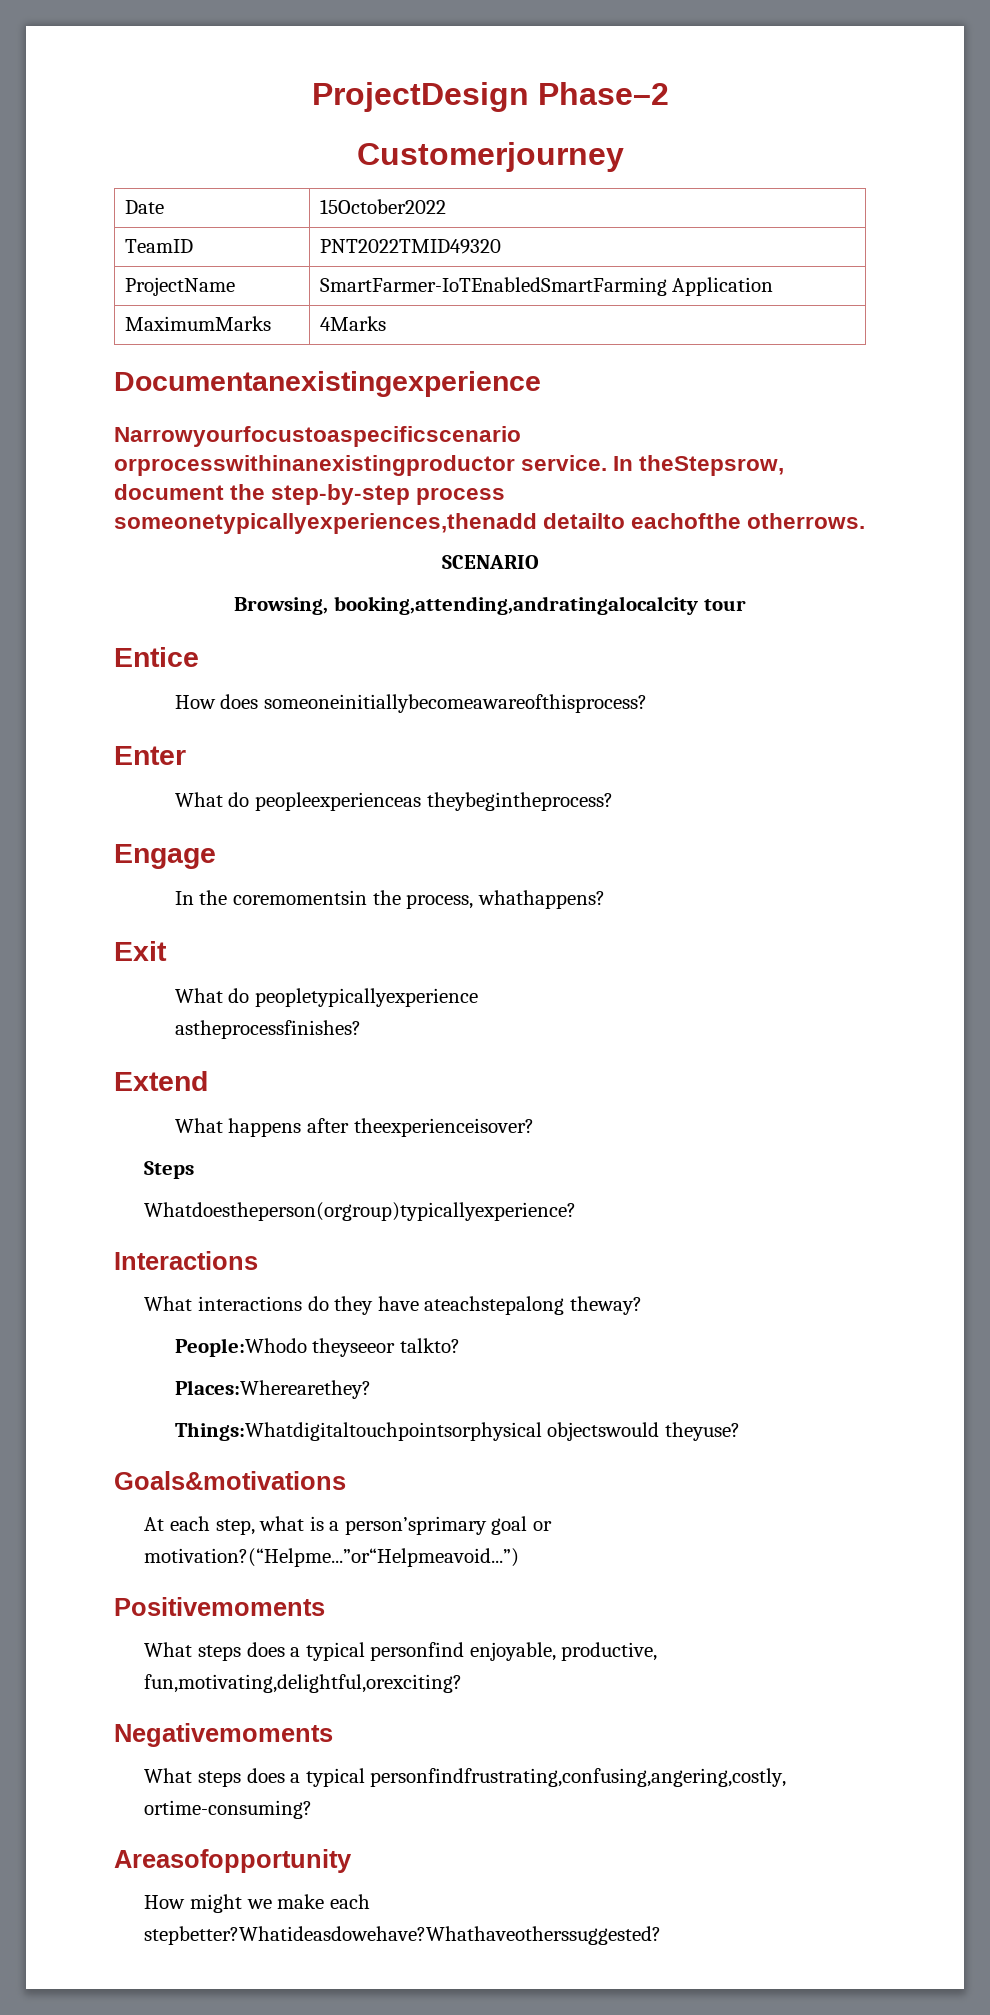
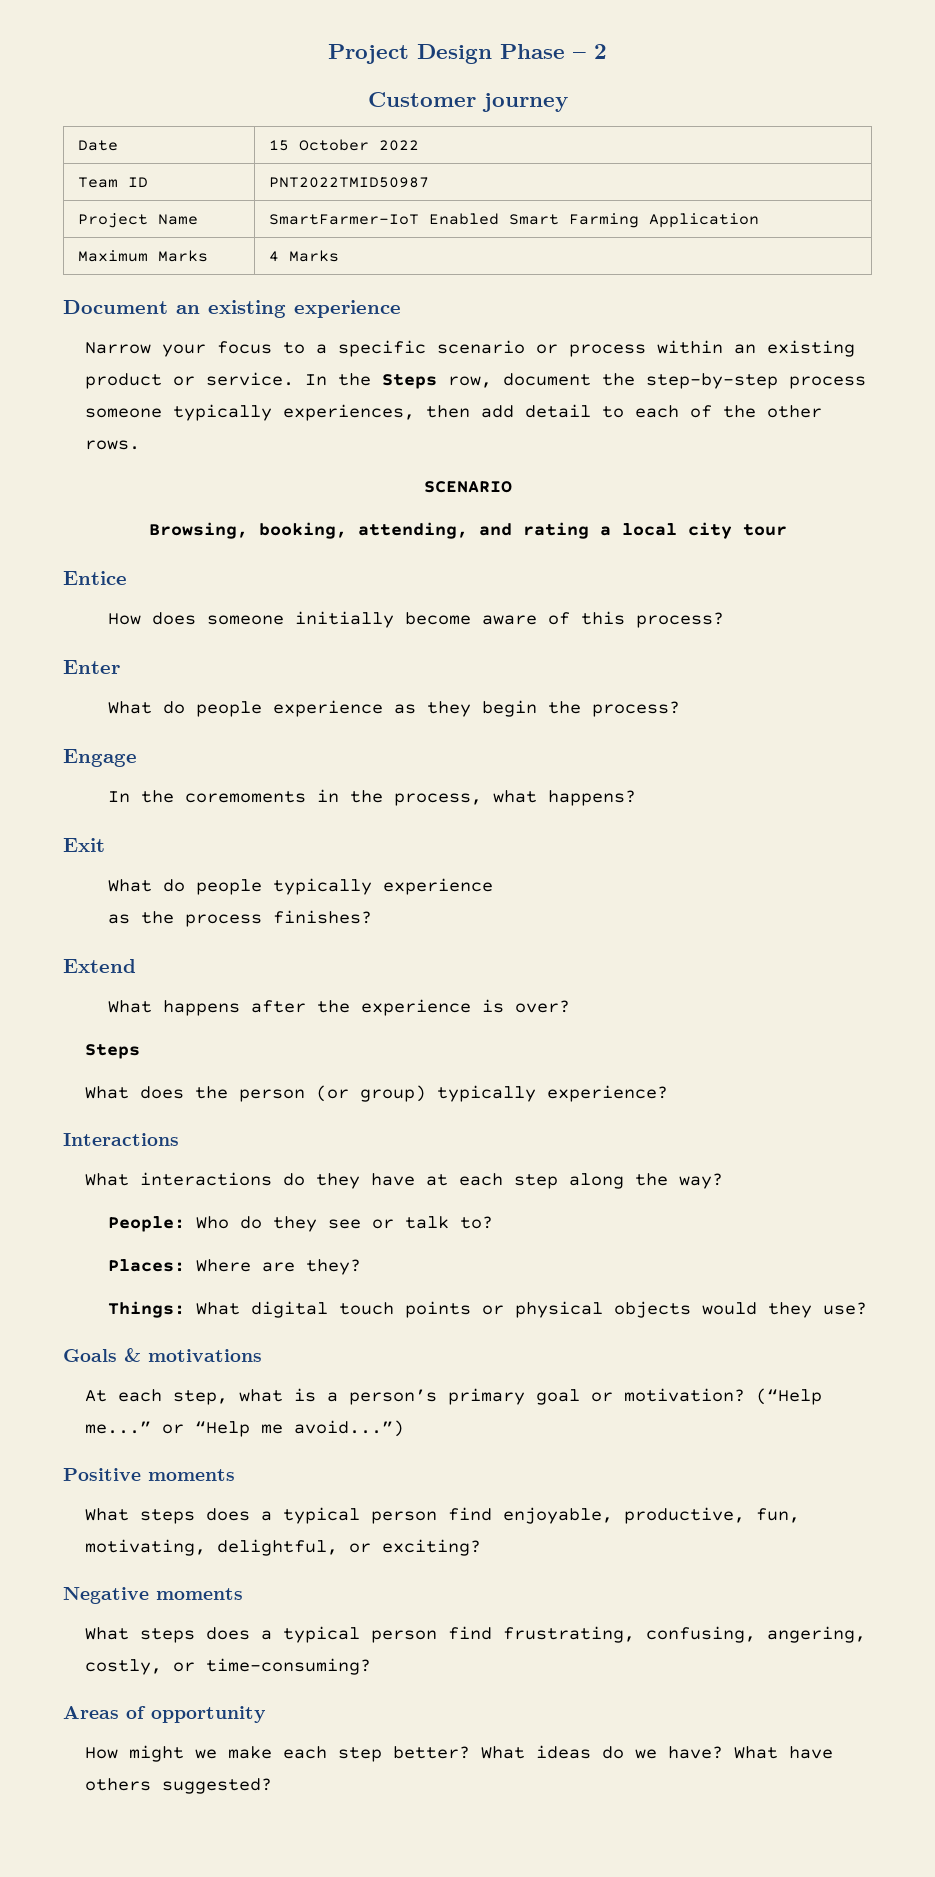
- ProjectDesign Phase–2
- Customerjourney
- Date | 15October2022
- TeamID | PNT2022TMID49320
- ProjectName | SmartFarmer-IoTEnabledSmartFarming Application
- MaximumMarks | 4Marks
- Documentanexistingexperience
- Narrowyourfocustoaspecificscenario orprocesswithinanexistingproductor service. In theStepsrow, document the step-by-step process someonetypicallyexperiences,thenadd detailto eachofthe otherrows.
+ Project Design Phase – 2
+ Customer journey
+ Date | 15 October 2022
+ Team ID | PNT2022TMID50987
+ Project Name | SmartFarmer-IoT Enabled Smart Farming Application
+ Maximum Marks | 4 Marks
+ Document an existing experience
+ Narrow your focus to a specific scenario or process within an existing product or service. In the Steps row, document the step-by-step process someone typically experiences, then add detail to each of the other rows.
  SCENARIO
- Browsing, booking,attending,andratingalocalcity tour
+ Browsing, booking, attending, and rating a local city tour
  Entice
- How does someoneinitiallybecomeawareofthisprocess?
+ How does someone initially become aware of this process?
  Enter
- What do peopleexperienceas theybegintheprocess?
+ What do people experience as they begin the process?
  Engage
- In the coremomentsin the process, whathappens?
+ In the coremoments in the process, what happens?
  Exit
- What do peopletypicallyexperience
- astheprocessfinishes?
+ What do people typically experience
+ as the process finishes?
  Extend
- What happens after theexperienceisover?
+ What happens after the experience is over?
  Steps
- Whatdoestheperson(orgroup)typicallyexperience?
+ What does the person (or group) typically experience?
- What interactions do they have ateachstepalong theway?
- People:Whodo theyseeor talkto?
- Places:Wherearethey?
- Things:Whatdigitaltouchpointsorphysical objectswould theyuse?
- Goals&motivations
+ What interactions do they have at each step along the way?
+ People: Who do they see or talk to?
+ Places: Where are they?
+ Things: What digital touch points or physical objects would they use?
+ Goals & motivations
- At each step, what is a person’sprimary goal or motivation?(“Helpme...”or“Helpmeavoid...”)
- Positivemoments
- What steps does a typical personfind enjoyable, productive, fun,motivating,delightful,orexciting?
- Negativemoments
- What steps does a typical personfindfrustrating,confusing,angering,costly, ortime-consuming?
- Areasofopportunity
+ At each step, what is a person’s primary goal or motivation? (“Help me...” or “Help me avoid...”)
+ Positive moments
+ What steps does a typical person find enjoyable, productive, fun, motivating, delightful, or exciting?
+ Negative moments
+ What steps does a typical person find frustrating, confusing, angering, costly, or time-consuming?
+ Areas of opportunity
- How might we make each stepbetter?Whatideasdowehave?Whathaveotherssuggested?
+ How might we make each step better? What ideas do we have? What have others suggested?

